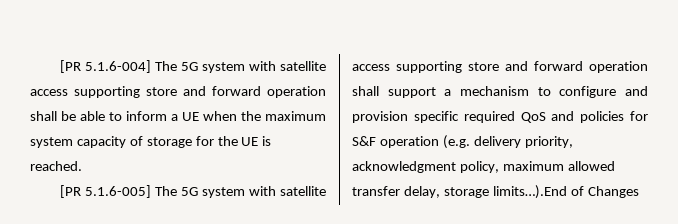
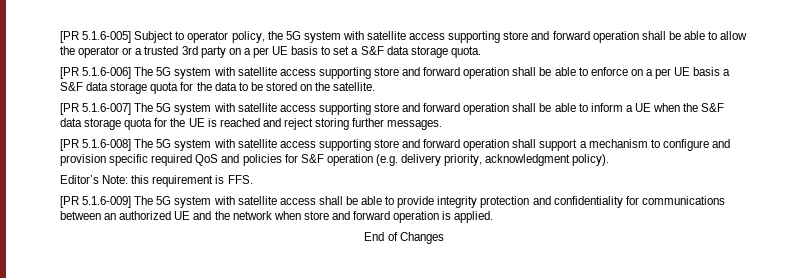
- [PR 5.1.6-004] The 5G system with satellite access supporting store and forward operation shall be able to inform a UE when the maximum system capacity of storage for the UE is reached.
- [PR 5.1.6-005] The 5G system with satellite access supporting store and forward operation shall support a mechanism to configure and provision specific required QoS and policies for S&F operation (e.g. delivery priority, acknowledgment policy, maximum allowed transfer delay, storage limits…).End of Changes
+ [PR 5.1.6-005] Subject to operator policy, the 5G system with satellite access supporting store and forward operation shall be able to allow the operator or a trusted 3rd party on a per UE basis to set a S&F data storage quota.
+ [PR 5.1.6-006] The 5G system with satellite access supporting store and forward operation shall be able to enforce on a per UE basis a S&F data storage quota for the data to be stored on the satellite.
+ [PR 5.1.6-007] The 5G system with satellite access supporting store and forward operation shall be able to inform a UE when the S&F data storage quota for the UE is reached and reject storing further messages.
+ [PR 5.1.6-008] The 5G system with satellite access supporting store and forward operation shall support a mechanism to configure and provision specific required QoS and policies for S&F operation (e.g. delivery priority, acknowledgment policy).
+ Editor’s Note: this requirement is FFS.
+ [PR 5.1.6-009] The 5G system with satellite access shall be able to provide integrity protection and confidentiality for communications between an authorized UE and the network when store and forward operation is applied.
+ End of Changes

